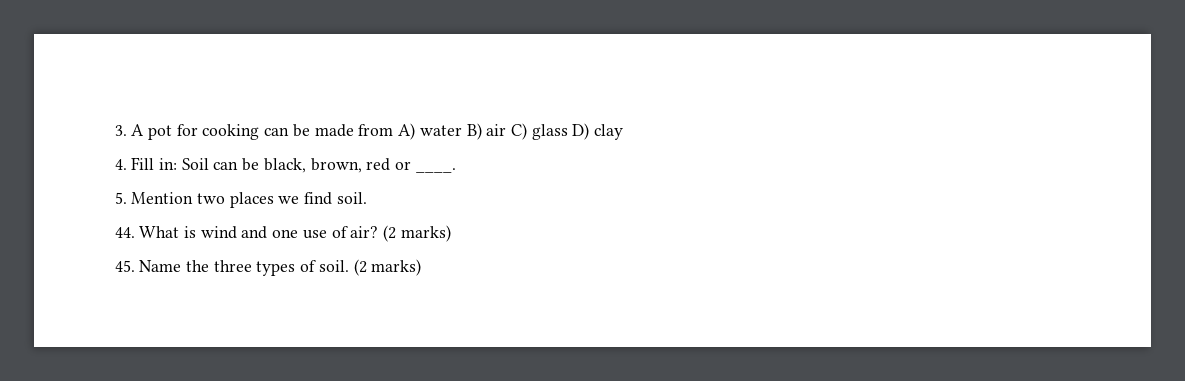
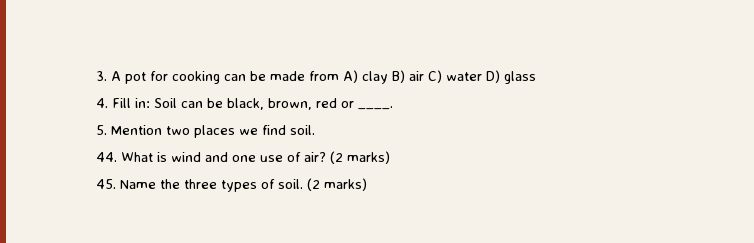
- 3. A pot for cooking can be made from A) water B) air C) glass D) clay
+ 3. A pot for cooking can be made from A) clay B) air C) water D) glass

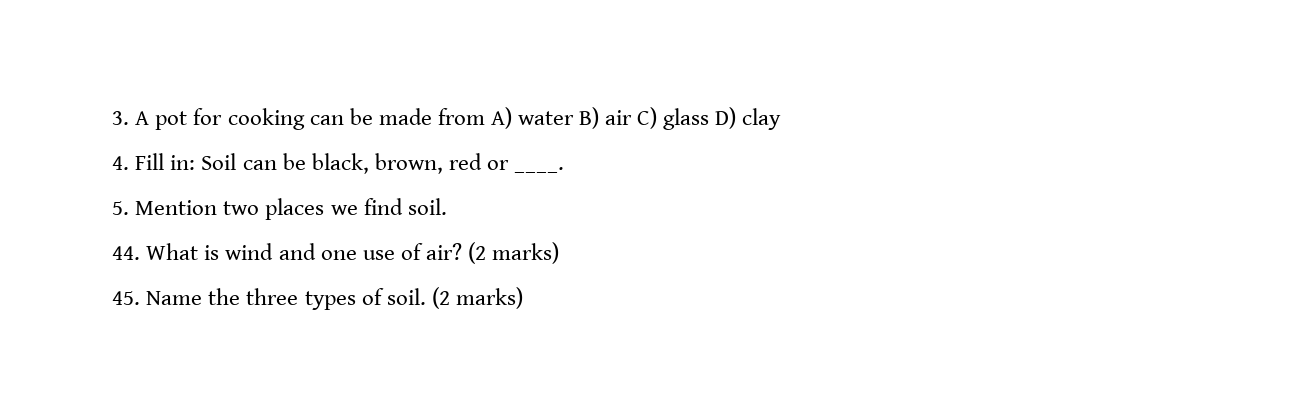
- 3. A pot for cooking can be made from A) clay B) air C) water D) glass
+ 3. A pot for cooking can be made from A) water B) air C) glass D) clay

